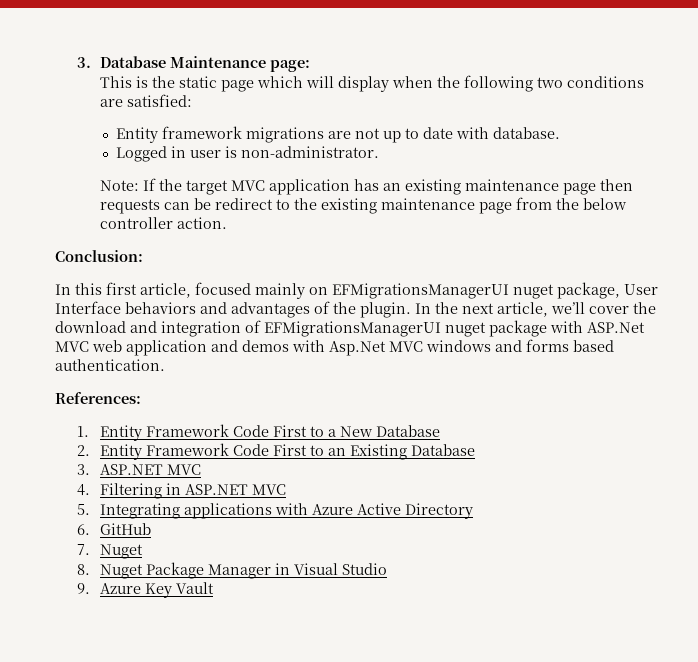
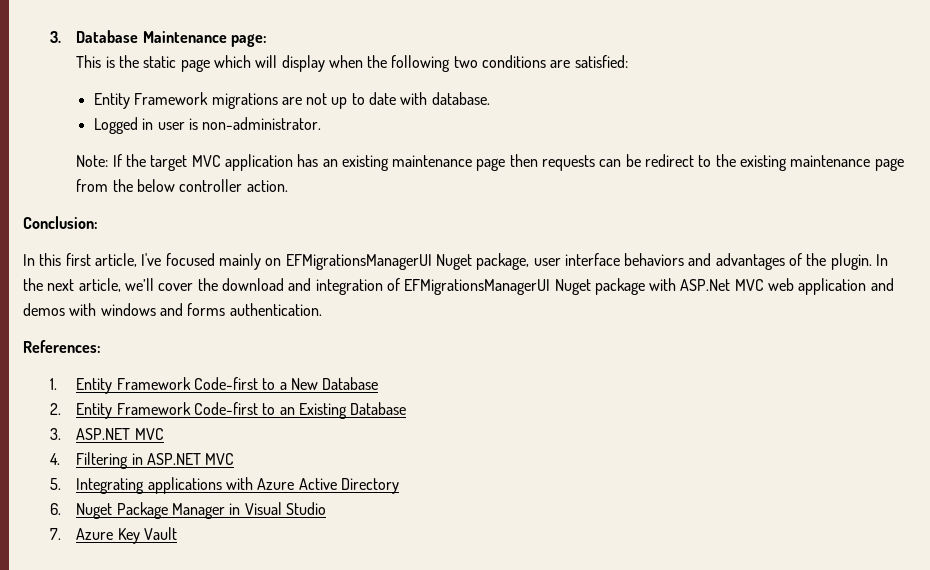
- Entity framework migrations are not up to date with database.
+ Entity Framework migrations are not up to date with database.
- In this first article, focused mainly on EFMigrationsManagerUI nuget package, User Interface behaviors and advantages of the plugin.
+ In this first article, I've focused mainly on EFMigrationsManagerUI Nuget package, user interface behaviors and advantages of the plugin.
- In the next article, we’ll cover the download and integration of EFMigrationsManagerUI nuget package with ASP.Net MVC web application and demos with Asp.Net MVC windows and forms based authentication.
+ In the next article, we’ll cover the download and integration of EFMigrationsManagerUI Nuget package with ASP.Net MVC web application and demos with windows and forms authentication.
- 1. Entity Framework Code First to a New Database
+ 1. Entity Framework Code-first to a New Database
- 2. Entity Framework Code First to an Existing Database
+ 2. Entity Framework Code-first to an Existing Database
- 6. GitHub
- 7. Nuget
- 8. Nuget Package Manager in Visual Studio
+ 6. Nuget Package Manager in Visual Studio
- 9. Azure Key Vault
+ 7. Azure Key Vault

